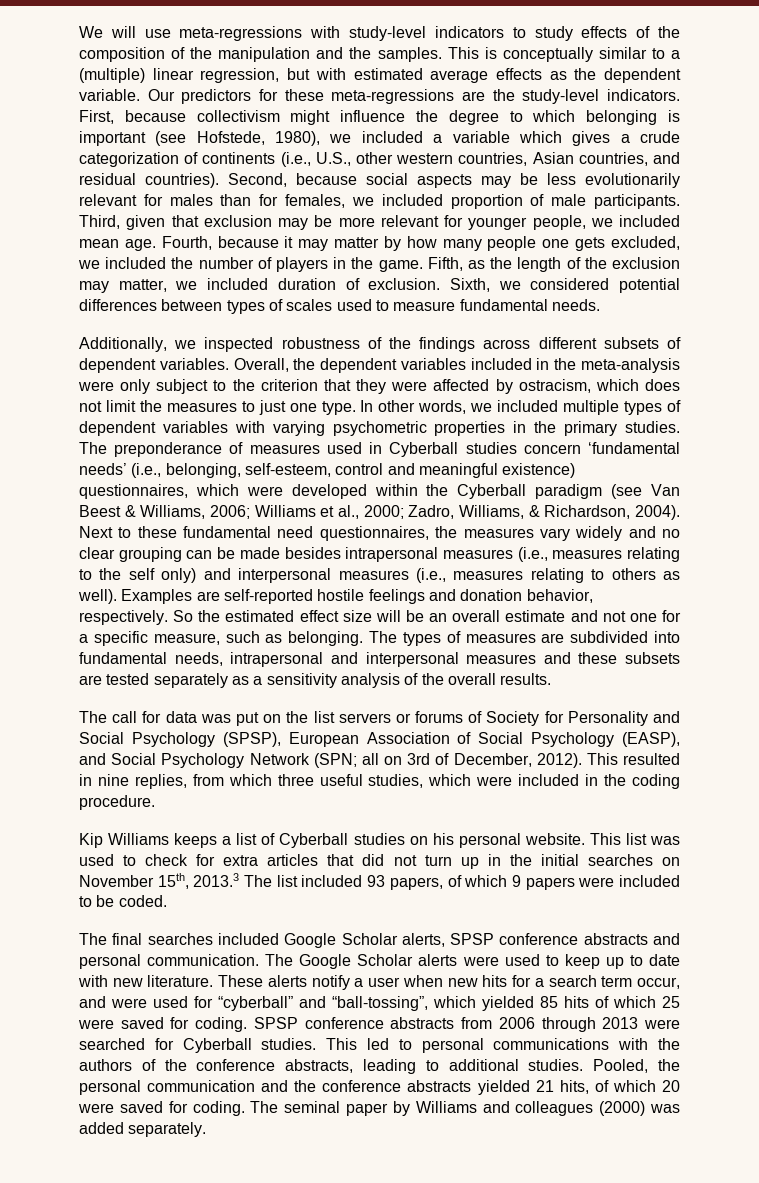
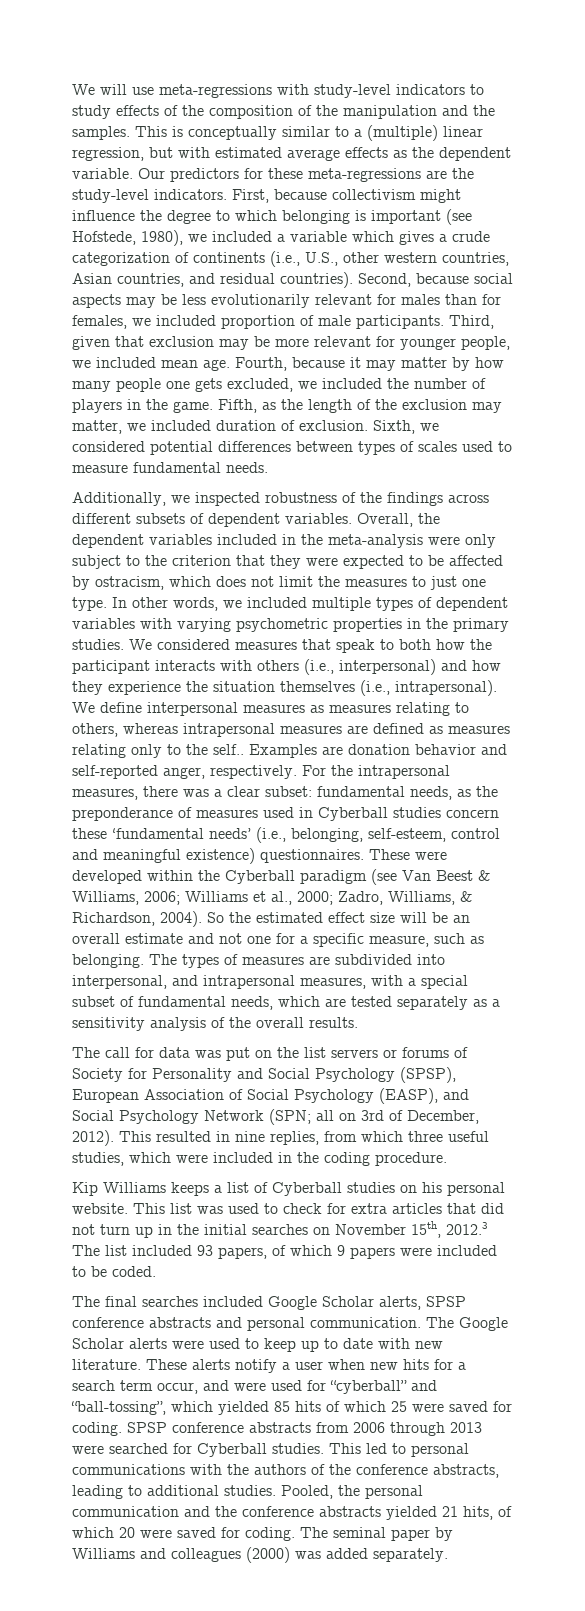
- Overall, the dependent variables included in the meta-analysis were only subject to the criterion that they were affected by ostracism, which does not limit the measures to just one type.
+ Overall, the dependent variables included in the meta-analysis were only subject to the criterion that they were expected to be affected by ostracism, which does not limit the measures to just one type.
- The preponderance of measures used in Cyberball studies concern ‘fundamental needs’ (i.e., belonging, self-esteem, control and meaningful existence) questionnaires, which were developed within the Cyberball paradigm (see Van Beest & Williams, 2006; Williams et al., 2000; Zadro, Williams, & Richardson, 2004).
+ We considered measures that speak to both how the participant interacts with others (i.e., interpersonal) and how they experience the situation themselves (i.e., intrapersonal). We define interpersonal measures as measures relating to others, whereas intrapersonal measures are defined as measures relating only to the self.. Examples are donation behavior and self-reported anger, respectively. For the intrapersonal measures, there was a clear subset: fundamental needs, as the preponderance of measures used in Cyberball studies concern these ‘fundamental needs’ (i.e., belonging, self-esteem, control and meaningful existence) questionnaires. These were developed within the Cyberball paradigm (see Van Beest & Williams, 2006; Williams et al., 2000; Zadro, Williams, & Richardson, 2004).
- Next to these fundamental need questionnaires, the measures vary widely and no clear grouping can be made besides intrapersonal measures (i.e., measures relating to the self only) and interpersonal measures (i.e., measures relating to others as well). Examples are self-reported hostile feelings and donation behavior, respectively.
- The types of measures are subdivided into fundamental needs, intrapersonal and interpersonal measures and these subsets are tested separately as a sensitivity analysis of the overall results.
+ The types of measures are subdivided into interpersonal, and intrapersonal measures, with a special subset of fundamental needs, which are tested separately as a sensitivity analysis of the overall results.
- This list was used to check for extra articles that did not turn up in the initial searches on November 15th, 2013.3 The list included 93 papers, of which 9 papers were included to be coded.
+ This list was used to check for extra articles that did not turn up in the initial searches on November 15th, 2012.3 The list included 93 papers, of which 9 papers were included to be coded.

